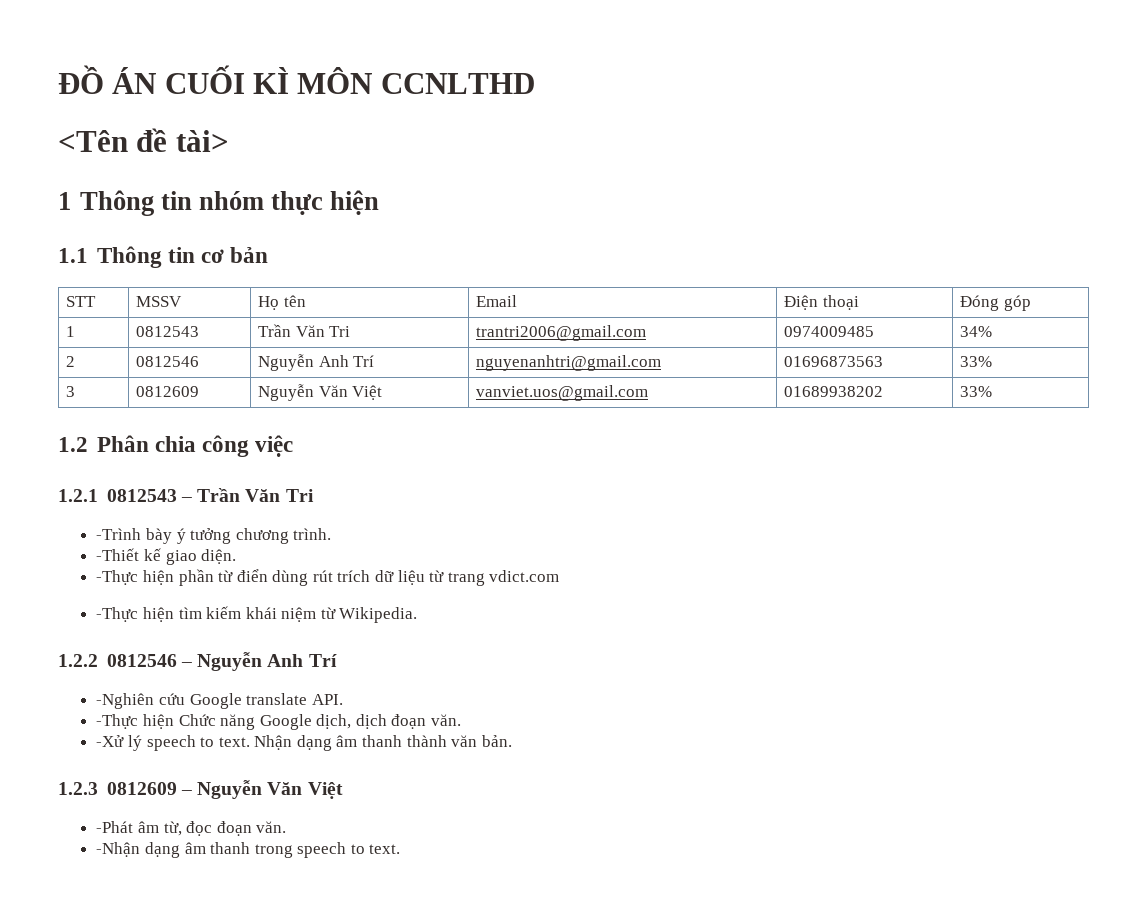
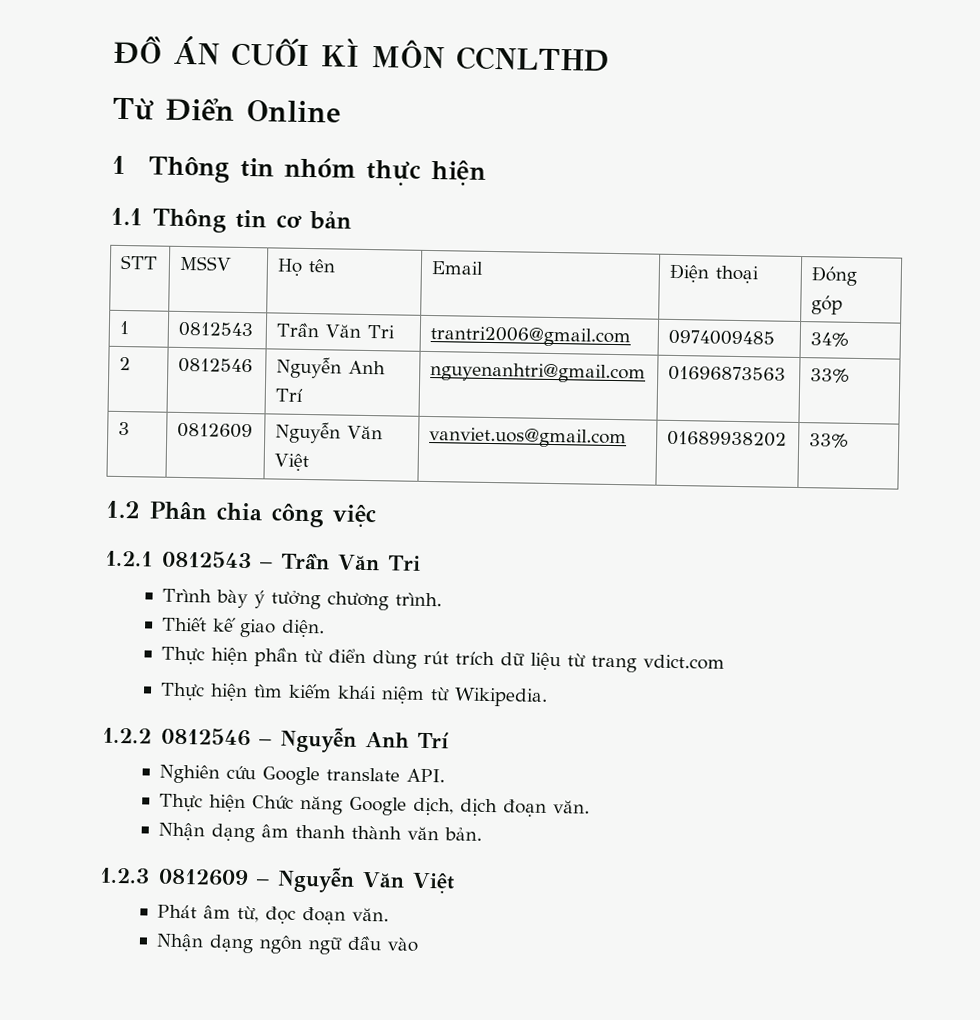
- <Tên đề tài>
+ Từ Điển Online
- -Trình bày ý tưởng chương trình.
+ Trình bày ý tưởng chương trình.
- -Thiết kế giao diện.
+ Thiết kế giao diện.
- -Thực hiện phần từ điển dùng rút trích dữ liệu từ trang vdict.com
+ Thực hiện phần từ điển dùng rút trích dữ liệu từ trang vdict.com
- -Thực hiện tìm kiếm khái niệm từ Wikipedia.
+ Thực hiện tìm kiếm khái niệm từ Wikipedia.
- -Nghiên cứu Google translate API.
+ Nghiên cứu Google translate API.
- -Thực hiện Chức năng Google dịch, dịch đoạn văn.
+ Thực hiện Chức năng Google dịch, dịch đoạn văn.
- -Xử lý speech to text.
- -Phát âm từ, đọc đoạn văn.
+ Phát âm từ, đọc đoạn văn.
- -Nhận dạng âm thanh trong speech to text.
+ Nhận dạng ngôn ngữ đầu vào

